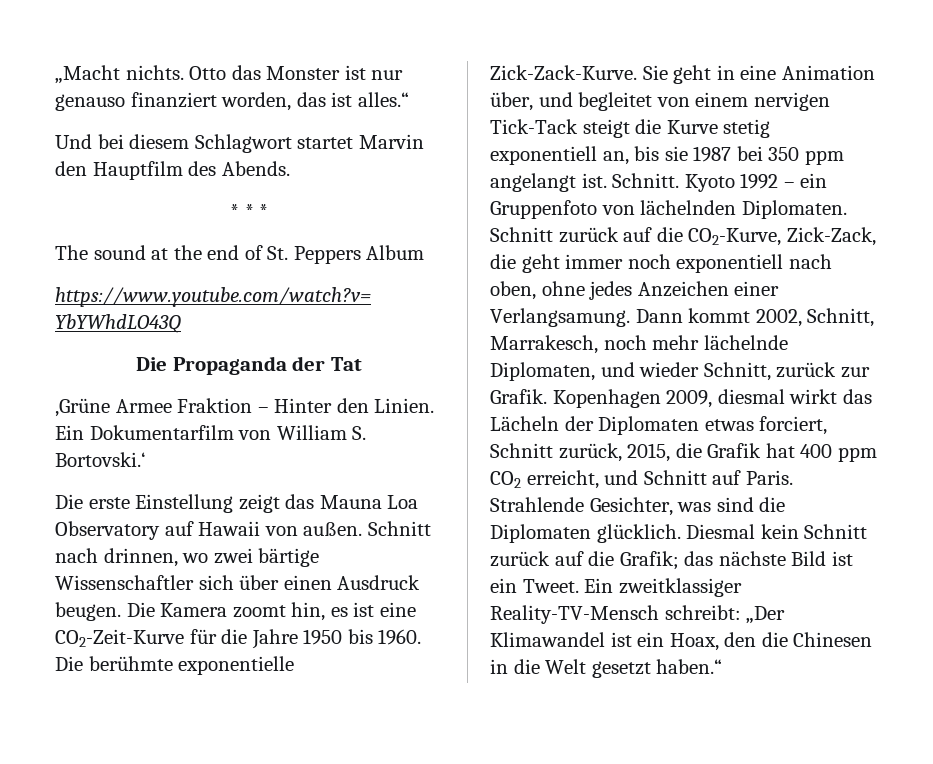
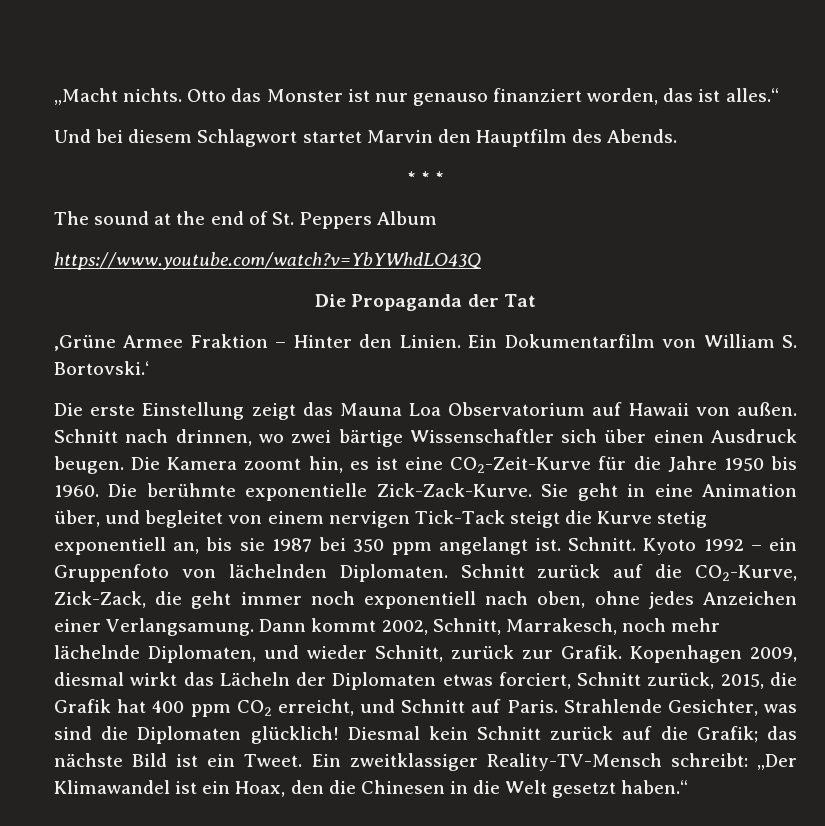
- Die erste Einstellung zeigt das Mauna Loa Observatory auf Hawaii von außen.
+ Die erste Einstellung zeigt das Mauna Loa Observatorium auf Hawaii von außen.
- Strahlende Gesichter, was sind die Diplomaten glücklich.
+ Strahlende Gesichter, was sind die Diplomaten glücklich!

